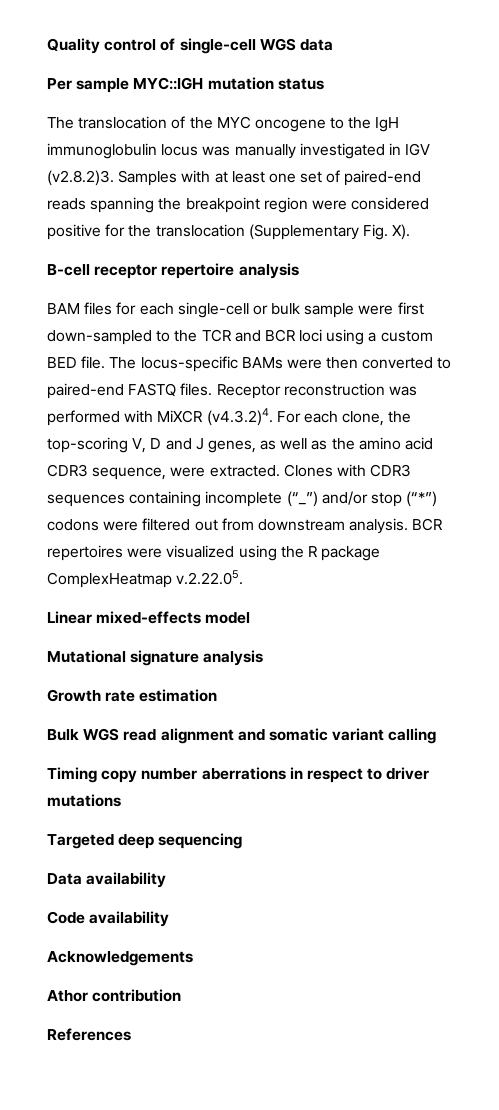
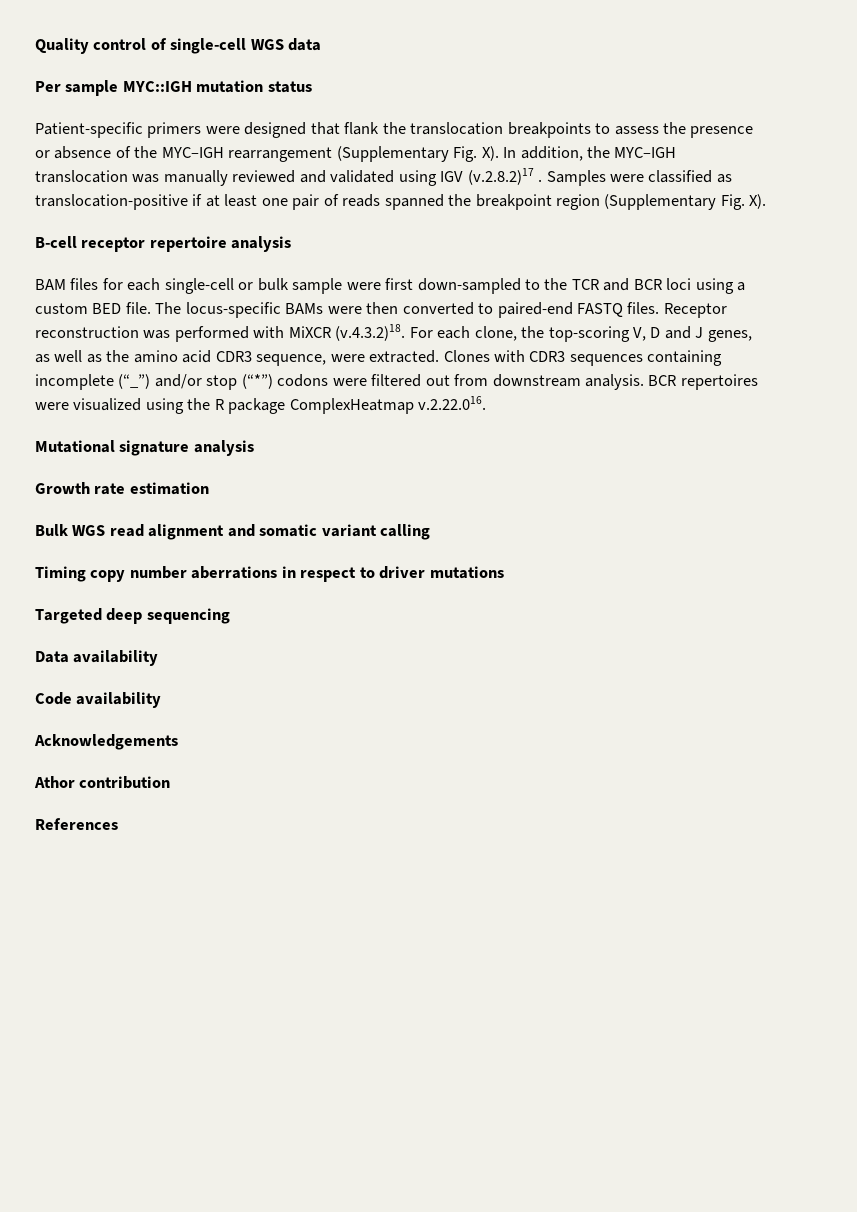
- The translocation of the MYC oncogene to the IgH immunoglobulin locus was manually investigated in IGV (v2.8.2)3. Samples with at least one set of paired-end reads spanning the breakpoint region were considered positive for the translocation (Supplementary Fig. X).
+ Patient-specific primers were designed that flank the translocation breakpoints to assess the presence or absence of the MYC–IGH rearrangement (Supplementary Fig. X). In addition, the MYC–IGH translocation was manually reviewed and validated using IGV (v.2.8.2)17 . Samples were classified as translocation-positive if at least one pair of reads spanned the breakpoint region (Supplementary Fig. X).
- Receptor reconstruction was performed with MiXCR (v4.3.2)4. For each clone, the top-scoring V, D and J genes, as well as the amino acid CDR3 sequence, were extracted.
+ Receptor reconstruction was performed with MiXCR (v.4.3.2)18. For each clone, the top-scoring V, D and J genes, as well as the amino acid CDR3 sequence, were extracted.
- BCR repertoires were visualized using the R package ComplexHeatmap v.2.22.05.
- Linear mixed-effects model
+ BCR repertoires were visualized using the R package ComplexHeatmap v.2.22.016.

